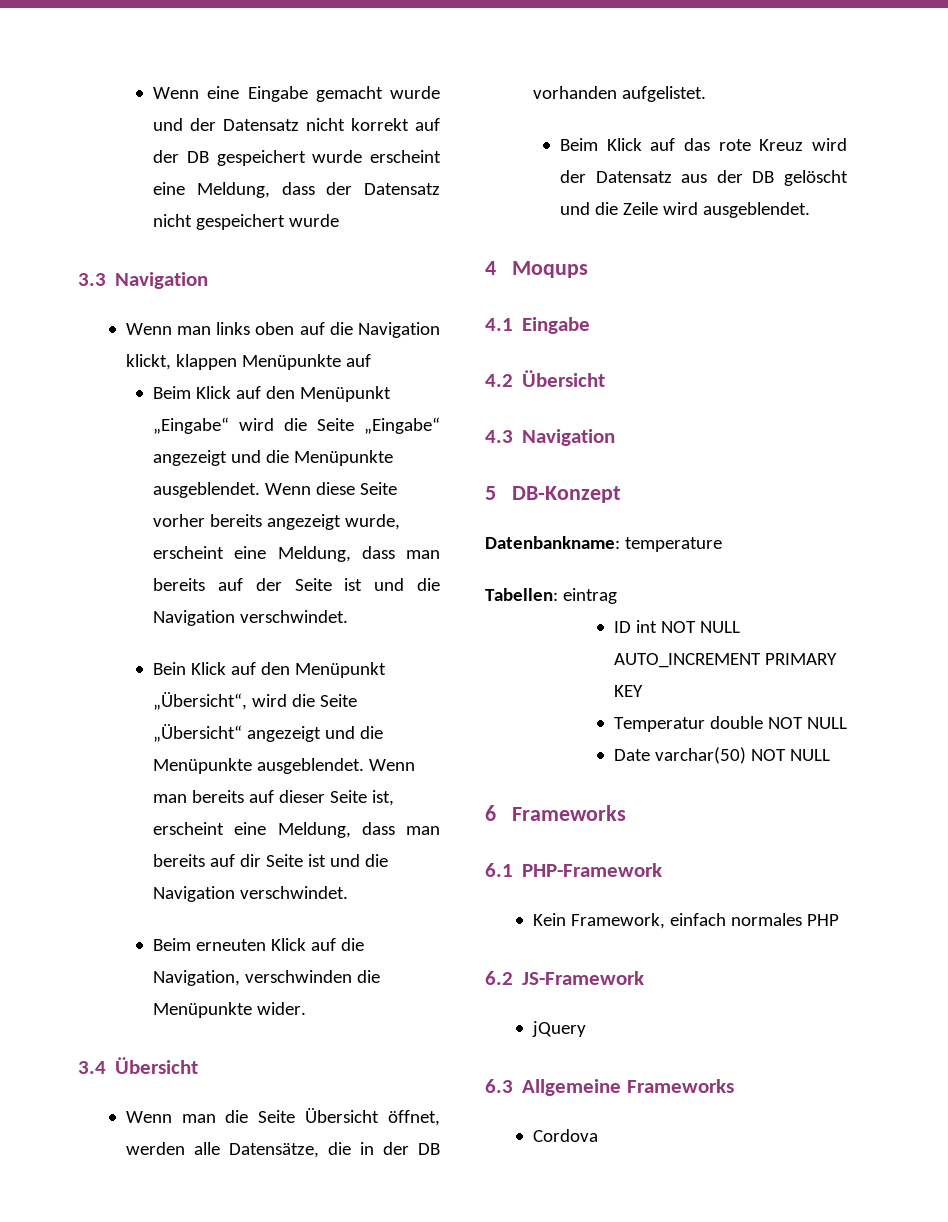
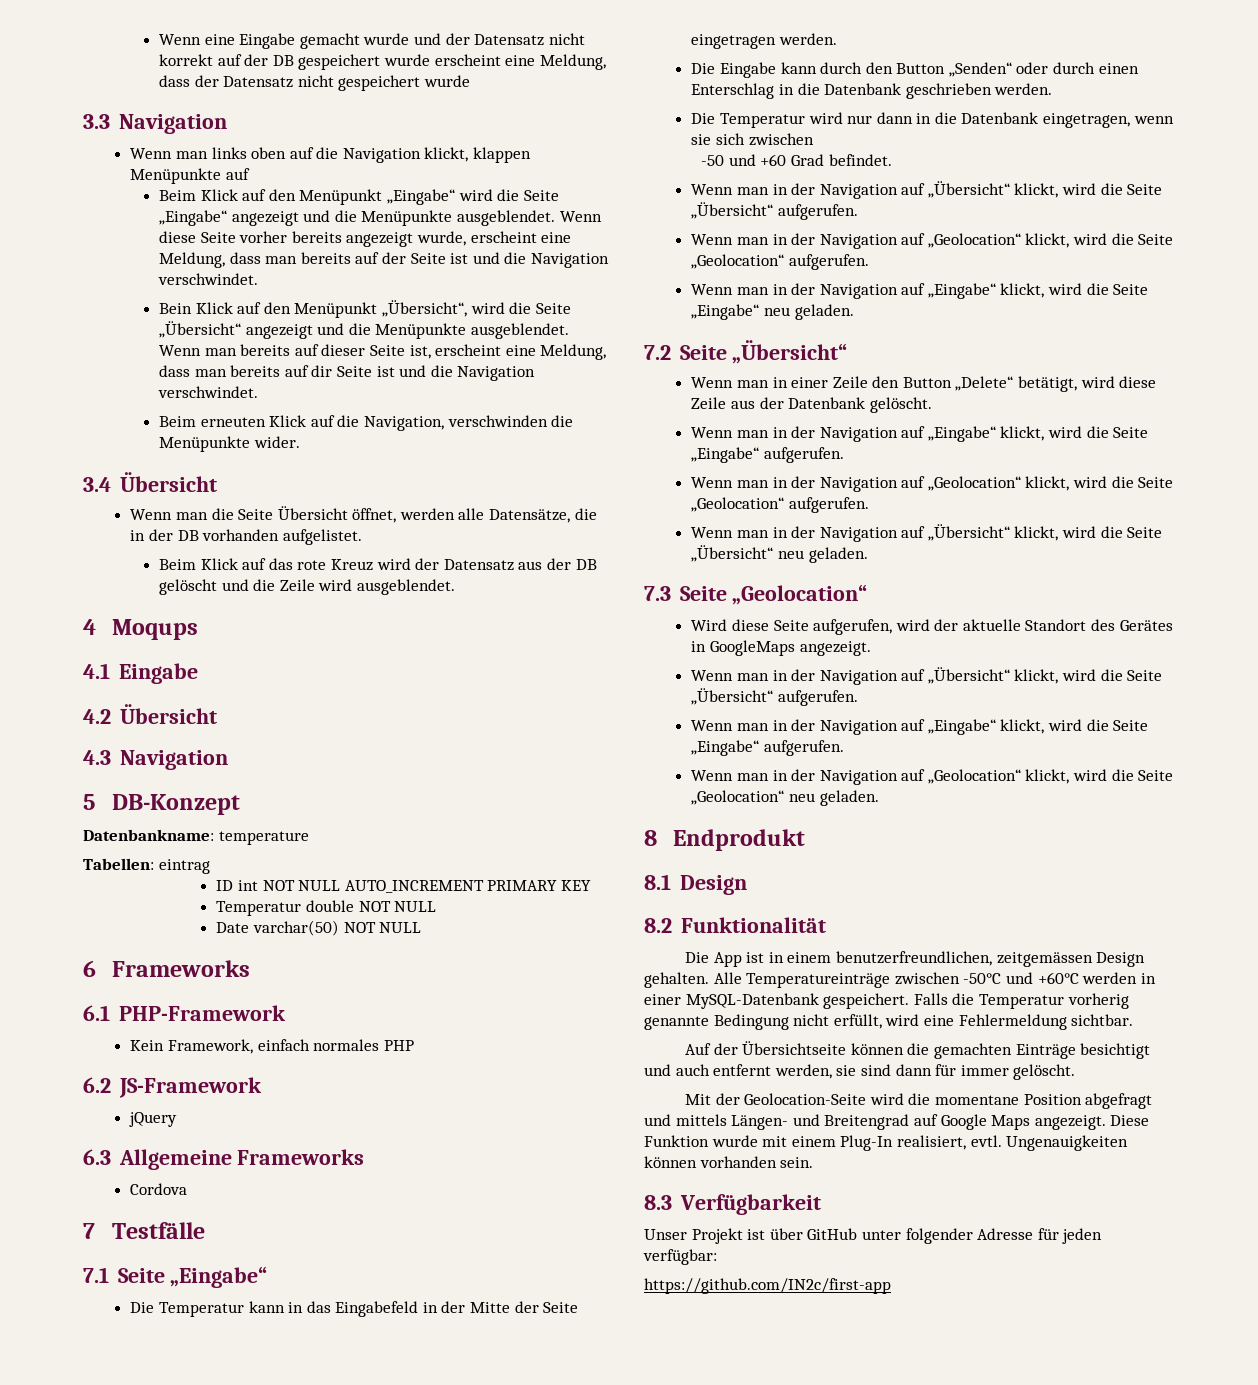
+ 7 Testfälle
+ 7.1 Seite „Eingabe“
+ Die Temperatur kann in das Eingabefeld in der Mitte der Seite eingetragen werden.
+ Die Eingabe kann durch den Button „Senden“ oder durch einen Enterschlag in die Datenbank geschrieben werden.
+ Die Temperatur wird nur dann in die Datenbank eingetragen, wenn sie sich zwischen
+ -50 und +60 Grad befindet.
+ Wenn man in der Navigation auf „Übersicht“ klickt, wird die Seite „Übersicht“ aufgerufen.
+ Wenn man in der Navigation auf „Geolocation“ klickt, wird die Seite „Geolocation“ aufgerufen.
+ Wenn man in der Navigation auf „Eingabe“ klickt, wird die Seite „Eingabe“ neu geladen.
+ 7.2 Seite „Übersicht“
+ Wenn man in einer Zeile den Button „Delete“ betätigt, wird diese Zeile aus der Datenbank gelöscht.
+ Wenn man in der Navigation auf „Eingabe“ klickt, wird die Seite „Eingabe“ aufgerufen.
+ Wenn man in der Navigation auf „Geolocation“ klickt, wird die Seite „Geolocation“ aufgerufen.
+ Wenn man in der Navigation auf „Übersicht“ klickt, wird die Seite „Übersicht“ neu geladen.
+ 7.3 Seite „Geolocation“
+ Wird diese Seite aufgerufen, wird der aktuelle Standort des Gerätes in GoogleMaps angezeigt.
+ Wenn man in der Navigation auf „Übersicht“ klickt, wird die Seite „Übersicht“ aufgerufen.
+ Wenn man in der Navigation auf „Eingabe“ klickt, wird die Seite „Eingabe“ aufgerufen.
+ Wenn man in der Navigation auf „Geolocation“ klickt, wird die Seite „Geolocation“ neu geladen.
+ 8 Endprodukt
+ 8.1 Design
+ 8.2 Funktionalität
+ Die App ist in einem benutzerfreundlichen, zeitgemässen Design gehalten. Alle Temperatureinträge zwischen -50°C und +60°C werden in einer MySQL-Datenbank gespeichert. Falls die Temperatur vorherig genannte Bedingung nicht erfüllt, wird eine Fehlermeldung sichtbar.
+ Auf der Übersichtseite können die gemachten Einträge besichtigt und auch entfernt werden, sie sind dann für immer gelöscht.
+ Mit der Geolocation-Seite wird die momentane Position abgefragt und mittels Längen- und Breitengrad auf Google Maps angezeigt. Diese Funktion wurde mit einem Plug-In realisiert, evtl. Ungenauigkeiten können vorhanden sein.
+ 8.3 Verfügbarkeit
+ Unser Projekt ist über GitHub unter folgender Adresse für jeden verfügbar:
+ https://github.com/IN2c/first-app

